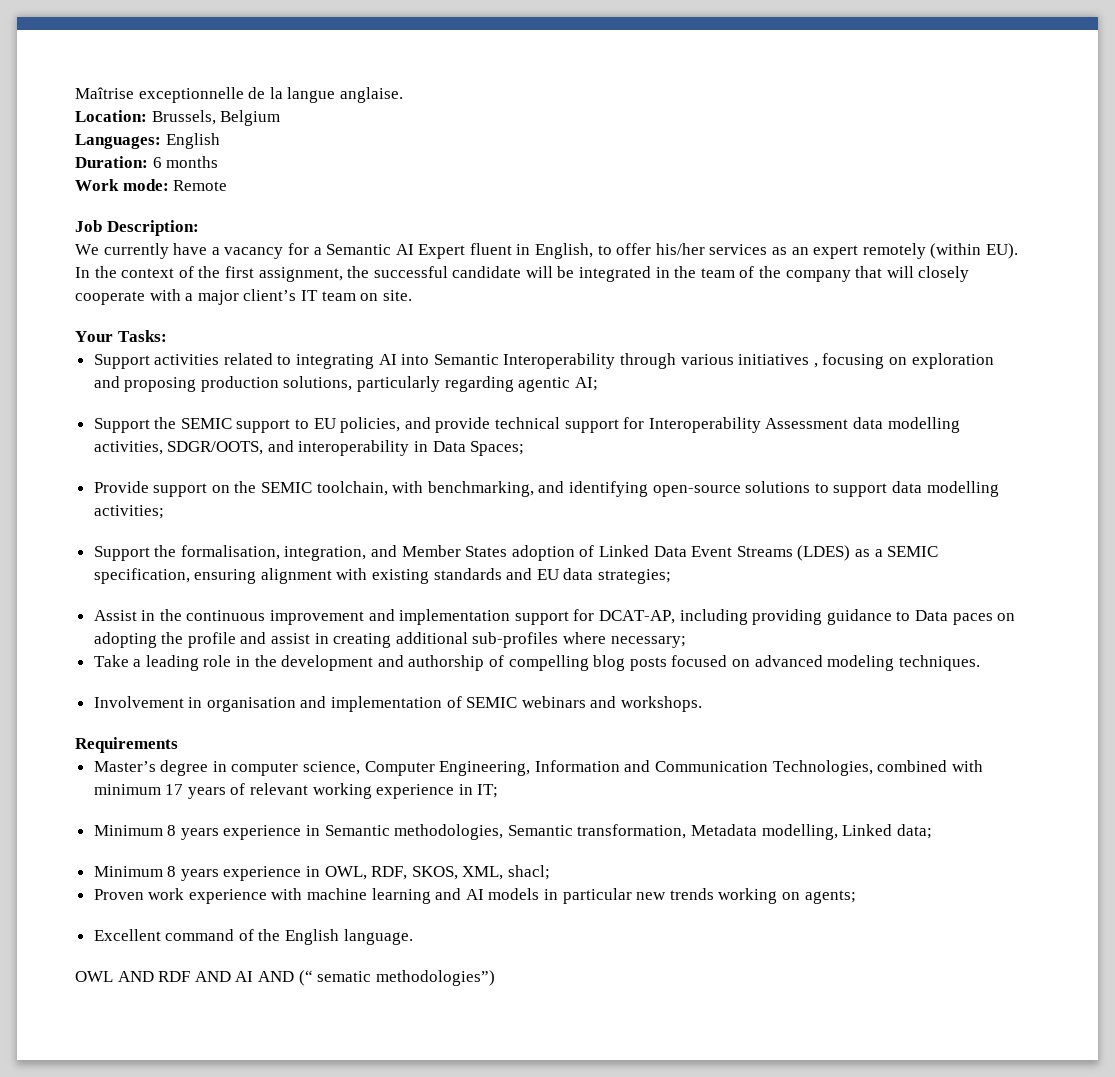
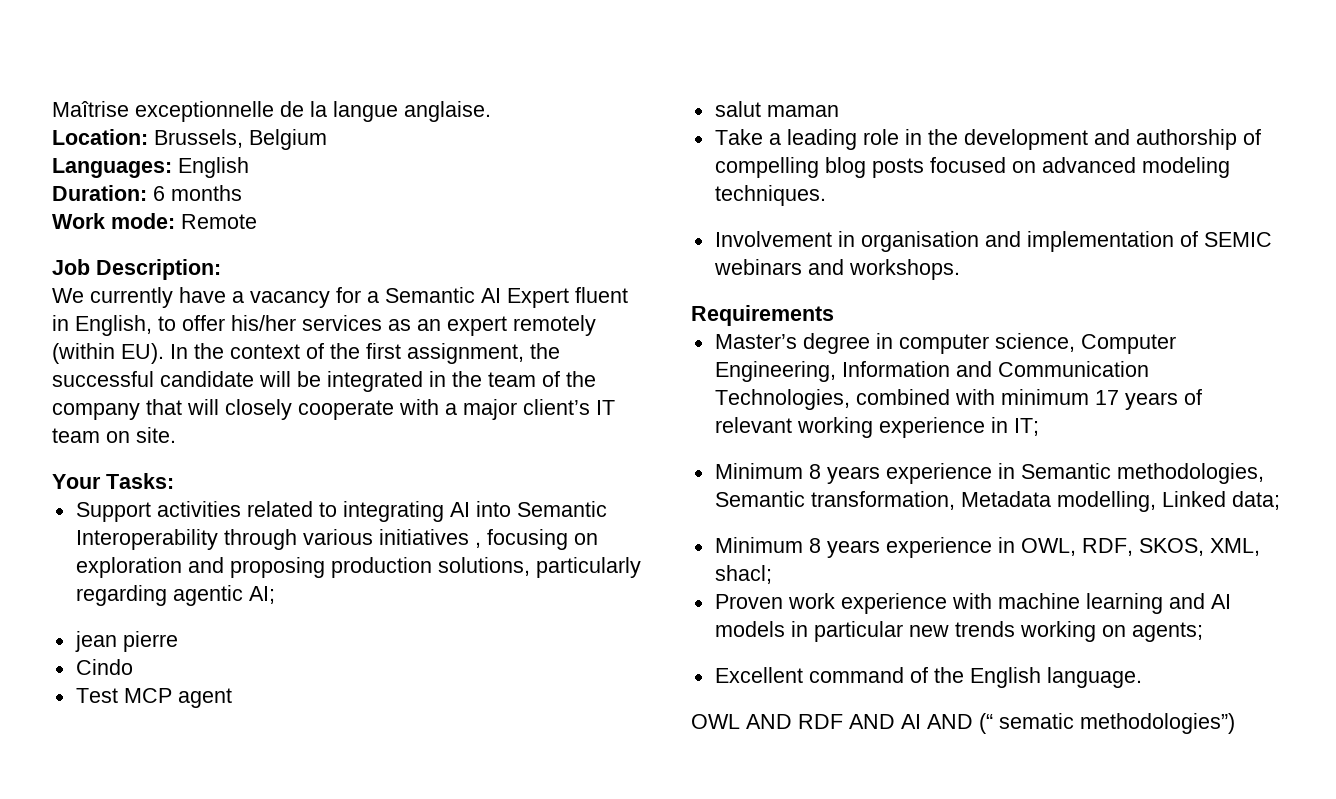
- Support the SEMIC support to EU policies, and provide technical support for Interoperability Assessment data modelling activities, SDGR/OOTS, and interoperability in Data Spaces;
- Provide support on the SEMIC toolchain, with benchmarking, and identifying open-source solutions to support data modelling activities;
- Support the formalisation, integration, and Member States adoption of Linked Data Event Streams (LDES) as a SEMIC specification, ensuring alignment with existing standards and EU data strategies;
- Assist in the continuous improvement and implementation support for DCAT-AP, including providing guidance to Data paces on adopting the profile and assist in creating additional sub-profiles where necessary;
+ jean pierre
+ Cindo
+ Test MCP agent
+ salut maman

